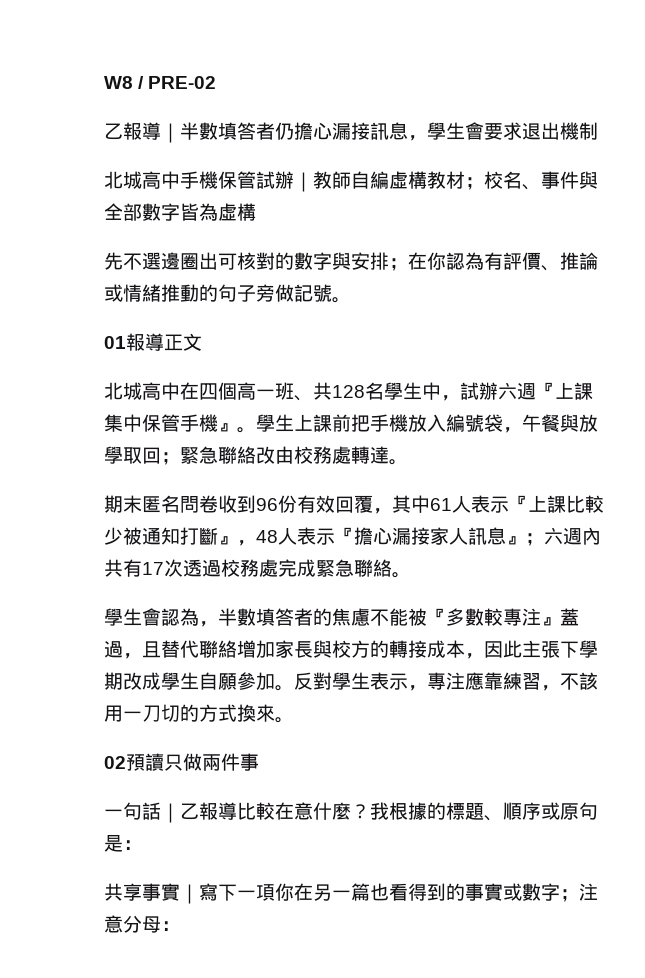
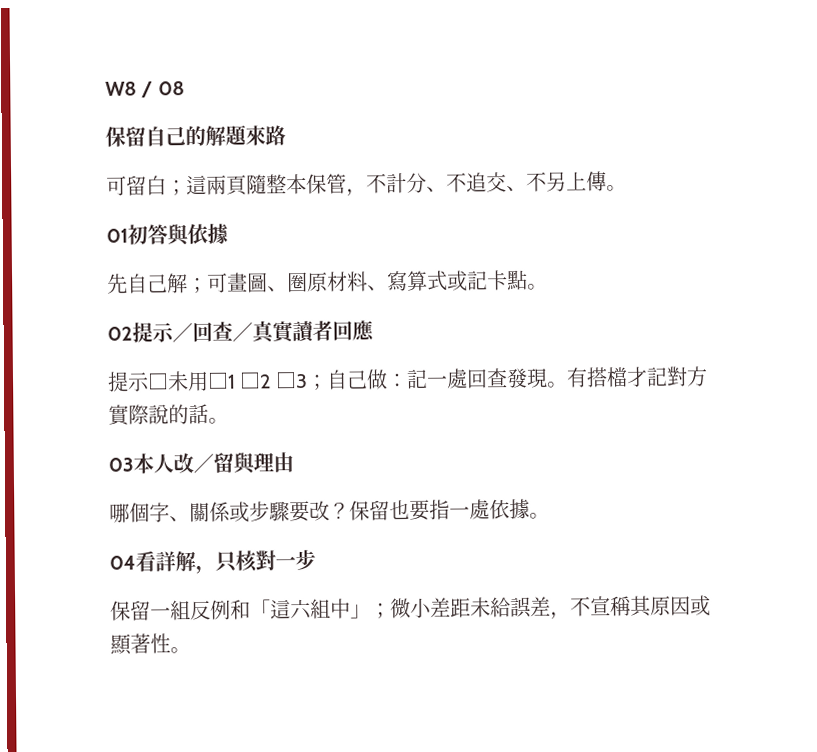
- W8 / PRE-02
- 乙報導｜半數填答者仍擔心漏接訊息，學生會要求退出機制
- 北城高中手機保管試辦｜教師自編虛構教材；校名、事件與全部數字皆為虛構
- 先不選邊圈出可核對的數字與安排；在你認為有評價、推論或情緒推動的句子旁做記號。
- 01報導正文
- 北城高中在四個高一班、共128名學生中，試辦六週『上課集中保管手機』。學生上課前把手機放入編號袋，午餐與放學取回；緊急聯絡改由校務處轉達。
- 期末匿名問卷收到96份有效回覆，其中61人表示『上課比較少被通知打斷』，48人表示『擔心漏接家人訊息』；六週內共有17次透過校務處完成緊急聯絡。
- 學生會認為，半數填答者的焦慮不能被『多數較專注』蓋過，且替代聯絡增加家長與校方的轉接成本，因此主張下學期改成學生自願參加。反對學生表示，專注應靠練習，不該用一刀切的方式換來。
- 02預讀只做兩件事
- 一句話｜乙報導比較在意什麼？我根據的標題、順序或原句是：
- 共享事實｜寫下一項你在另一篇也看得到的事實或數字；注意分母：
+ W8 / 08
+ 保留自己的解題來路
+ 可留白；這兩頁隨整本保管，不計分、不追交、不另上傳。
+ 01初答與依據
+ 先自己解；可畫圖、圈原材料、寫算式或記卡點。
+ 02提示／回查／真實讀者回應
+ 提示□未用□1 □2 □3；自己做：記一處回查發現。有搭檔才記對方實際說的話。
+ 03本人改／留與理由
+ 哪個字、關係或步驟要改？保留也要指一處依據。
+ 04看詳解，只核對一步
+ 保留一組反例和「這六組中」；微小差距未給誤差，不宣稱其原因或顯著性。

